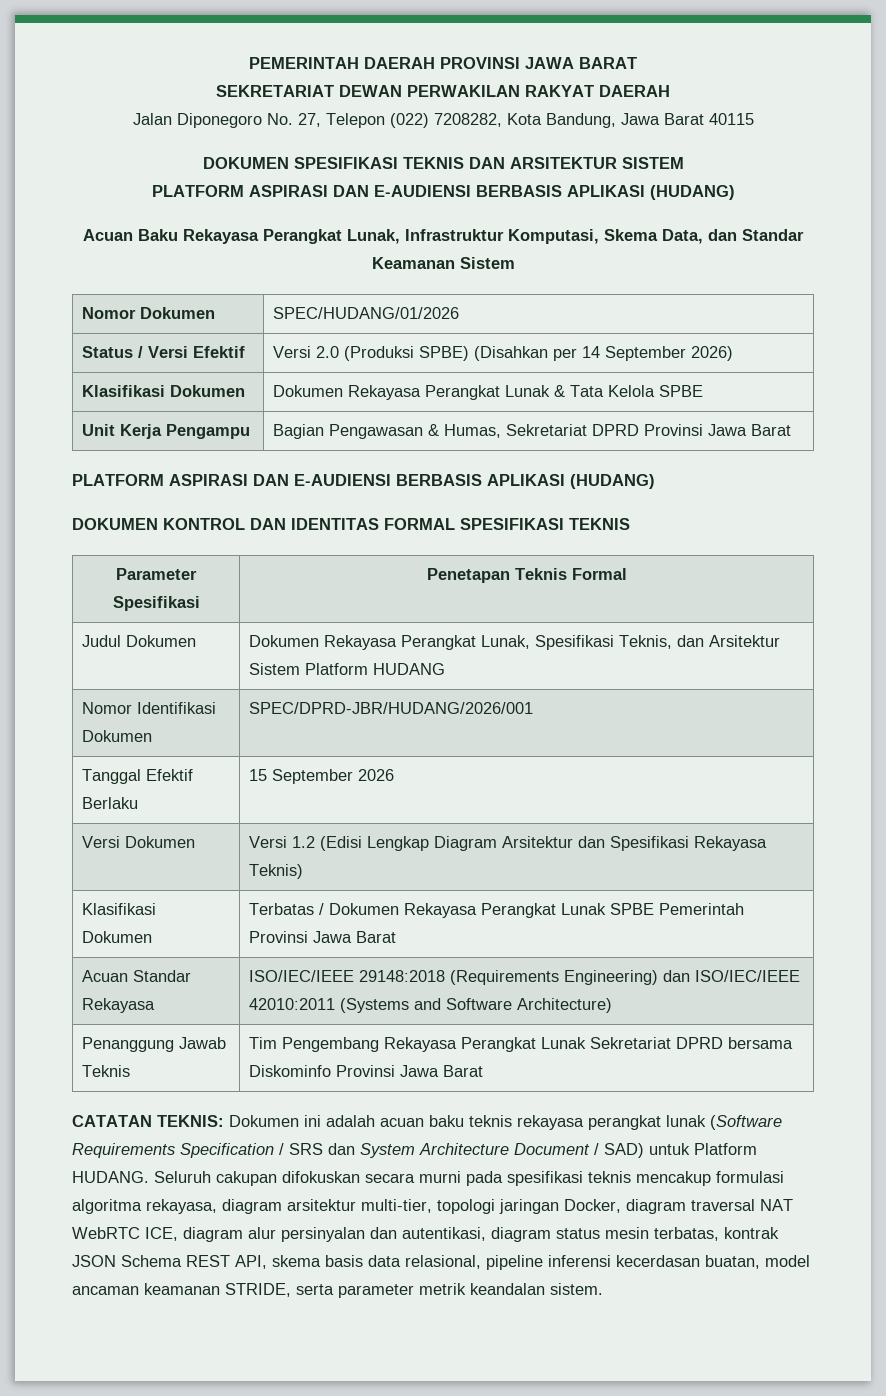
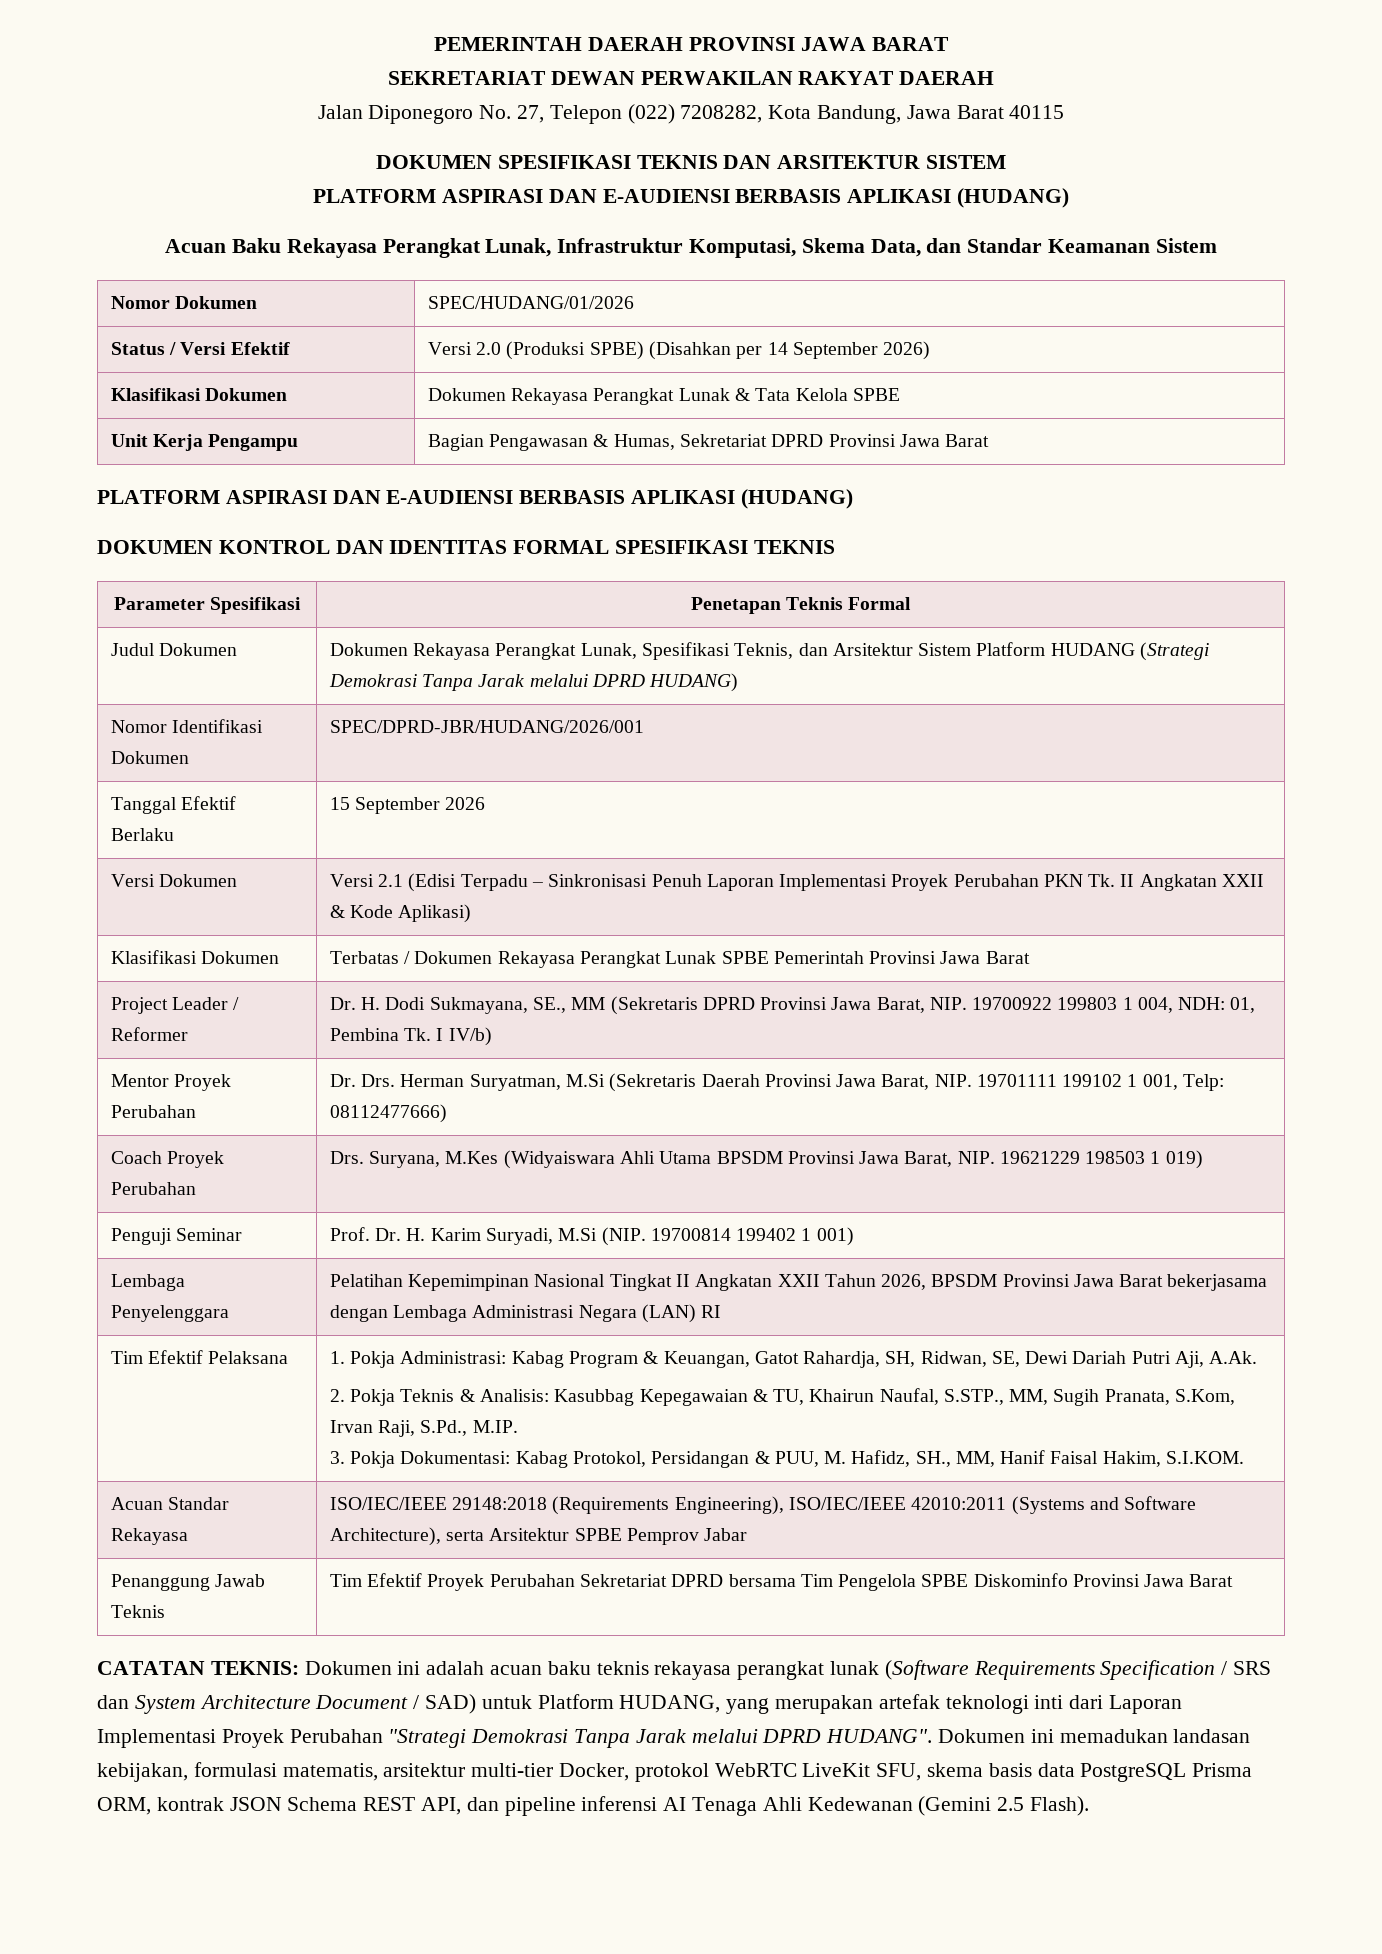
- Judul Dokumen | Dokumen Rekayasa Perangkat Lunak, Spesifikasi Teknis, dan Arsitektur Sistem Platform HUDANG
+ Judul Dokumen | Dokumen Rekayasa Perangkat Lunak, Spesifikasi Teknis, dan Arsitektur Sistem Platform HUDANG (Strategi Demokrasi Tanpa Jarak melalui DPRD HUDANG)
- Versi Dokumen | Versi 1.2 (Edisi Lengkap Diagram Arsitektur dan Spesifikasi Rekayasa Teknis)
+ Versi Dokumen | Versi 2.1 (Edisi Terpadu – Sinkronisasi Penuh Laporan Implementasi Proyek Perubahan PKN Tk. II Angkatan XXII & Kode Aplikasi)
+ Project Leader / Reformer | Dr. H. Dodi Sukmayana, SE., MM (Sekretaris DPRD Provinsi Jawa Barat, NIP. 19700922 199803 1 004, NDH: 01, Pembina Tk. I IV/b)
+ Mentor Proyek Perubahan | Dr. Drs. Herman Suryatman, M.Si (Sekretaris Daerah Provinsi Jawa Barat, NIP. 19701111 199102 1 001, Telp: 08112477666)
+ Coach Proyek Perubahan | Drs. Suryana, M.Kes (Widyaiswara Ahli Utama BPSDM Provinsi Jawa Barat, NIP. 19621229 198503 1 019)
+ Penguji Seminar | Prof. Dr. H. Karim Suryadi, M.Si (NIP. 19700814 199402 1 001)
+ Lembaga Penyelenggara | Pelatihan Kepemimpinan Nasional Tingkat II Angkatan XXII Tahun 2026, BPSDM Provinsi Jawa Barat bekerjasama dengan Lembaga Administrasi Negara (LAN) RI
+ Tim Efektif Pelaksana | 1. Pokja Administrasi: Kabag Program & Keuangan, Gatot Rahardja, SH, Ridwan, SE, Dewi Dariah Putri Aji, A.Ak.
+ 2. Pokja Teknis & Analisis: Kasubbag Kepegawaian & TU, Khairun Naufal, S.STP., MM, Sugih Pranata, S.Kom, Irvan Raji, S.Pd., M.IP.
+ 3. Pokja Dokumentasi: Kabag Protokol, Persidangan & PUU, M. Hafidz, SH., MM, Hanif Faisal Hakim, S.I.KOM.
- Acuan Standar Rekayasa | ISO/IEC/IEEE 29148:2018 (Requirements Engineering) dan ISO/IEC/IEEE 42010:2011 (Systems and Software Architecture)
- Penanggung Jawab Teknis | Tim Pengembang Rekayasa Perangkat Lunak Sekretariat DPRD bersama Diskominfo Provinsi Jawa Barat
+ Acuan Standar Rekayasa | ISO/IEC/IEEE 29148:2018 (Requirements Engineering), ISO/IEC/IEEE 42010:2011 (Systems and Software Architecture), serta Arsitektur SPBE Pemprov Jabar
+ Penanggung Jawab Teknis | Tim Efektif Proyek Perubahan Sekretariat DPRD bersama Tim Pengelola SPBE Diskominfo Provinsi Jawa Barat
- CATATAN TEKNIS: Dokumen ini adalah acuan baku teknis rekayasa perangkat lunak (Software Requirements Specification / SRS dan System Architecture Document / SAD) untuk Platform HUDANG. Seluruh cakupan difokuskan secara murni pada spesifikasi teknis mencakup formulasi algoritma rekayasa, diagram arsitektur multi-tier, topologi jaringan Docker, diagram traversal NAT WebRTC ICE, diagram alur persinyalan dan autentikasi, diagram status mesin terbatas, kontrak JSON Schema REST API, skema basis data relasional, pipeline inferensi kecerdasan buatan, model ancaman keamanan STRIDE, serta parameter metrik keandalan sistem.
+ CATATAN TEKNIS: Dokumen ini adalah acuan baku teknis rekayasa perangkat lunak (Software Requirements Specification / SRS dan System Architecture Document / SAD) untuk Platform HUDANG, yang merupakan artefak teknologi inti dari Laporan Implementasi Proyek Perubahan "Strategi Demokrasi Tanpa Jarak melalui DPRD HUDANG". Dokumen ini memadukan landasan kebijakan, formulasi matematis, arsitektur multi-tier Docker, protokol WebRTC LiveKit SFU, skema basis data PostgreSQL Prisma ORM, kontrak JSON Schema REST API, dan pipeline inferensi AI Tenaga Ahli Kedewanan (Gemini 2.5 Flash).

